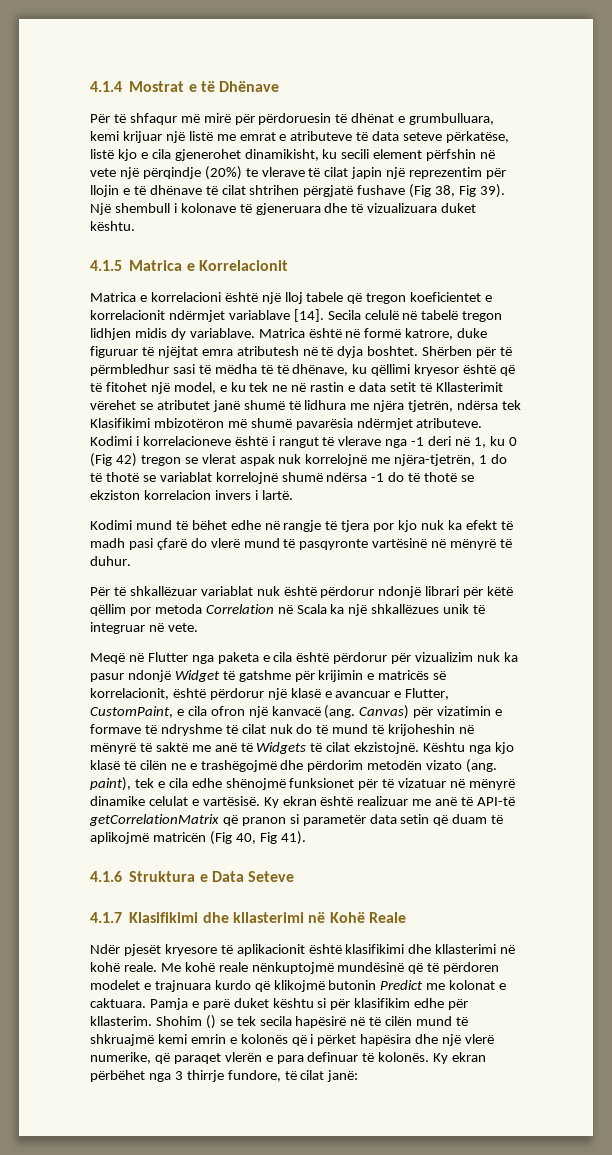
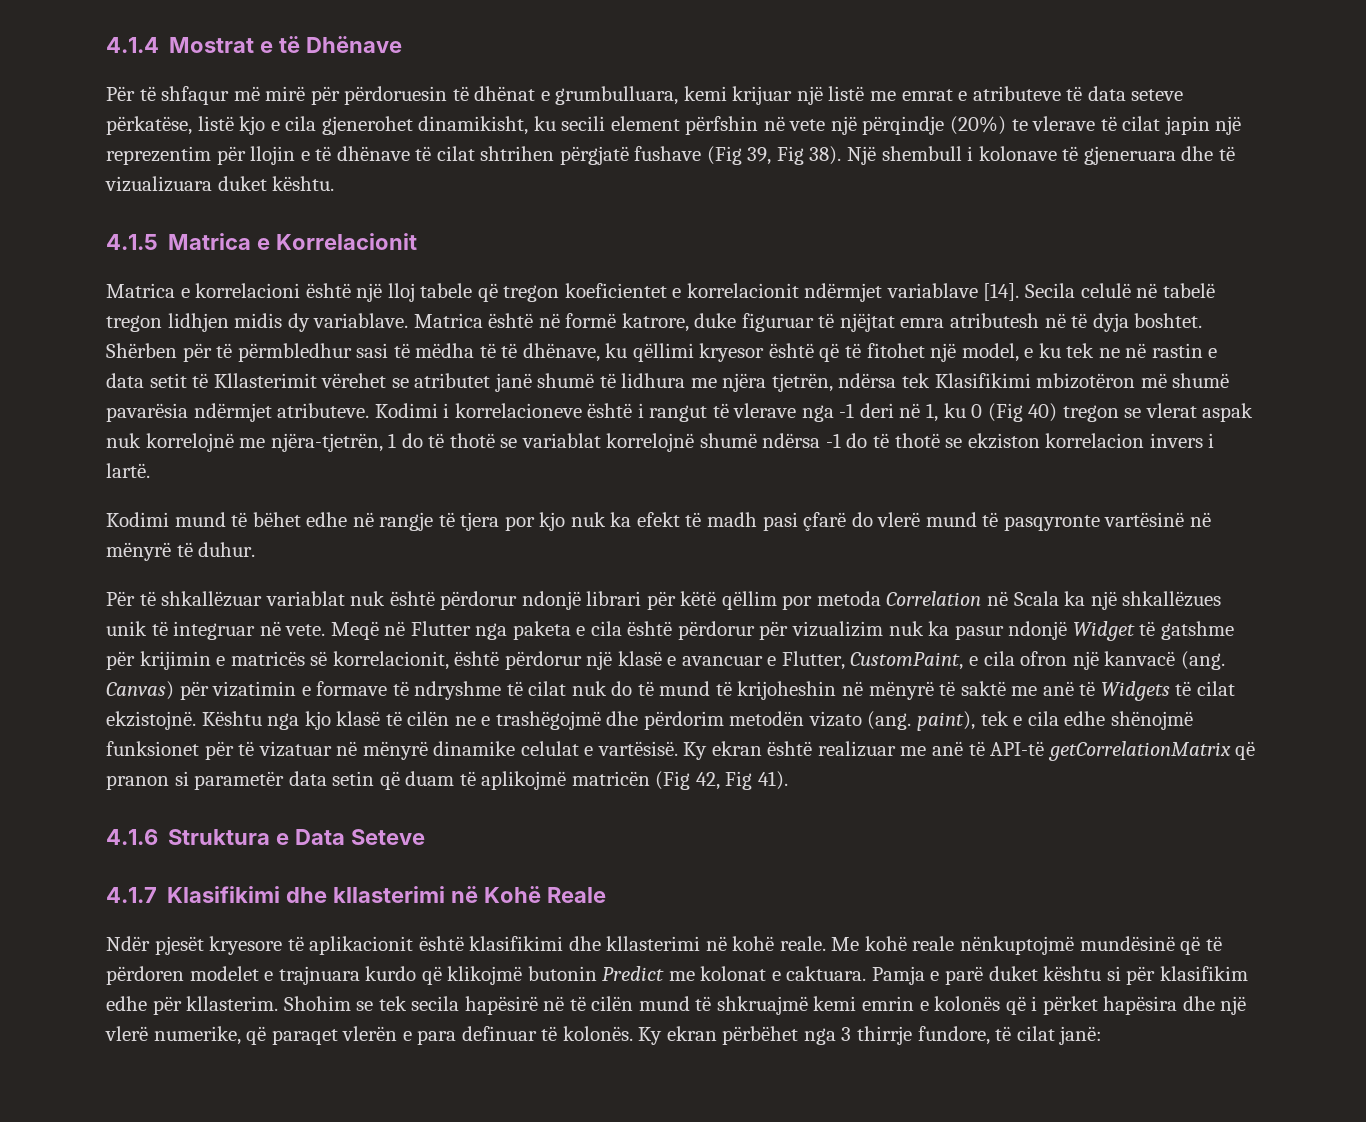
- Për të shfaqur më mirë për përdoruesin të dhënat e grumbulluara, kemi krijuar një listë me emrat e atributeve të data seteve përkatëse, listë kjo e cila gjenerohet dinamikisht, ku secili element përfshin në vete një përqindje (20%) te vlerave të cilat japin një reprezentim për llojin e të dhënave të cilat shtrihen përgjatë fushave (Fig 38, Fig 39).
+ Për të shfaqur më mirë për përdoruesin të dhënat e grumbulluara, kemi krijuar një listë me emrat e atributeve të data seteve përkatëse, listë kjo e cila gjenerohet dinamikisht, ku secili element përfshin në vete një përqindje (20%) te vlerave të cilat japin një reprezentim për llojin e të dhënave të cilat shtrihen përgjatë fushave (Fig 39, Fig 38).
- Kodimi i korrelacioneve është i rangut të vlerave nga -1 deri në 1, ku 0 (Fig 42) tregon se vlerat aspak nuk korrelojnë me njëra-tjetrën, 1 do të thotë se variablat korrelojnë shumë ndërsa -1 do të thotë se ekziston korrelacion invers i lartë.
+ Kodimi i korrelacioneve është i rangut të vlerave nga -1 deri në 1, ku 0 (Fig 40) tregon se vlerat aspak nuk korrelojnë me njëra-tjetrën, 1 do të thotë se variablat korrelojnë shumë ndërsa -1 do të thotë se ekziston korrelacion invers i lartë.
- Për të shkallëzuar variablat nuk është përdorur ndonjë librari për këtë qëllim por metoda Correlation në Scala ka një shkallëzues unik të integruar në vete.
- Meqë në Flutter nga paketa e cila është përdorur për vizualizim nuk ka pasur ndonjë Widget të gatshme për krijimin e matricës së korrelacionit, është përdorur një klasë e avancuar e Flutter, CustomPaint, e cila ofron një kanvacë (ang.
+ Për të shkallëzuar variablat nuk është përdorur ndonjë librari për këtë qëllim por metoda Correlation në Scala ka një shkallëzues unik të integruar në vete. Meqë në Flutter nga paketa e cila është përdorur për vizualizim nuk ka pasur ndonjë Widget të gatshme për krijimin e matricës së korrelacionit, është përdorur një klasë e avancuar e Flutter, CustomPaint, e cila ofron një kanvacë (ang.
- Ky ekran është realizuar me anë të API-të getCorrelationMatrix që pranon si parametër data setin që duam të aplikojmë matricën (Fig 40, Fig 41).
+ Ky ekran është realizuar me anë të API-të getCorrelationMatrix që pranon si parametër data setin që duam të aplikojmë matricën (Fig 42, Fig 41).
- Shohim () se tek secila hapësirë në të cilën mund të shkruajmë kemi emrin e kolonës që i përket hapësira dhe një vlerë numerike, që paraqet vlerën e para definuar të kolonës.
+ Shohim se tek secila hapësirë në të cilën mund të shkruajmë kemi emrin e kolonës që i përket hapësira dhe një vlerë numerike, që paraqet vlerën e para definuar të kolonës.

